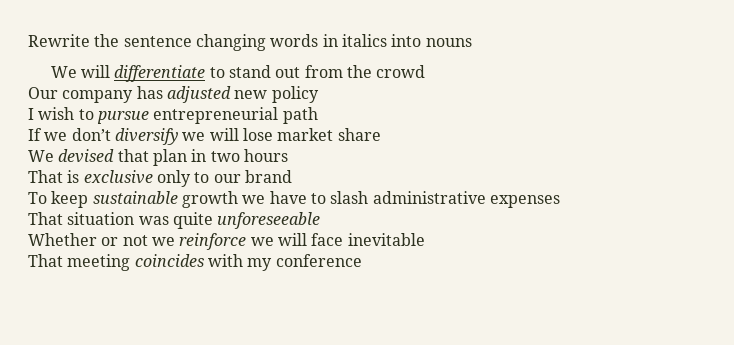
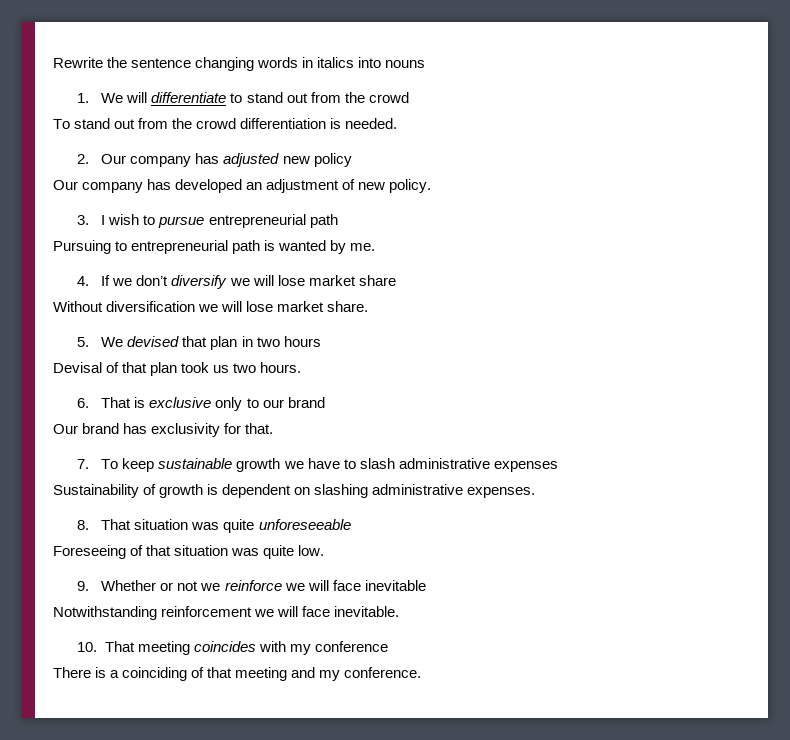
- We will differentiate to stand out from the crowd
+ 1. We will differentiate to stand out from the crowd
- Our company has adjusted new policy
+ To stand out from the crowd differentiation is needed.
+ 2. Our company has adjusted new policy
- I wish to pursue entrepreneurial path
+ Our company has developed an adjustment of new policy.
+ 3. I wish to pursue entrepreneurial path
- If we don’t diversify we will lose market share
+ Pursuing to entrepreneurial path is wanted by me.
+ 4. If we don’t diversify we will lose market share
- We devised that plan in two hours
+ Without diversification we will lose market share.
+ 5. We devised that plan in two hours
- That is exclusive only to our brand
+ Devisal of that plan took us two hours.
+ 6. That is exclusive only to our brand
- To keep sustainable growth we have to slash administrative expenses
+ Our brand has exclusivity for that.
+ 7. To keep sustainable growth we have to slash administrative expenses
- That situation was quite unforeseeable
+ Sustainability of growth is dependent on slashing administrative expenses.
+ 8. That situation was quite unforeseeable
- Whether or not we reinforce we will face inevitable
+ Foreseeing of that situation was quite low.
+ 9. Whether or not we reinforce we will face inevitable
- That meeting coincides with my conference
+ Notwithstanding reinforcement we will face inevitable.
+ 10. That meeting coincides with my conference
+ There is a coinciding of that meeting and my conference.

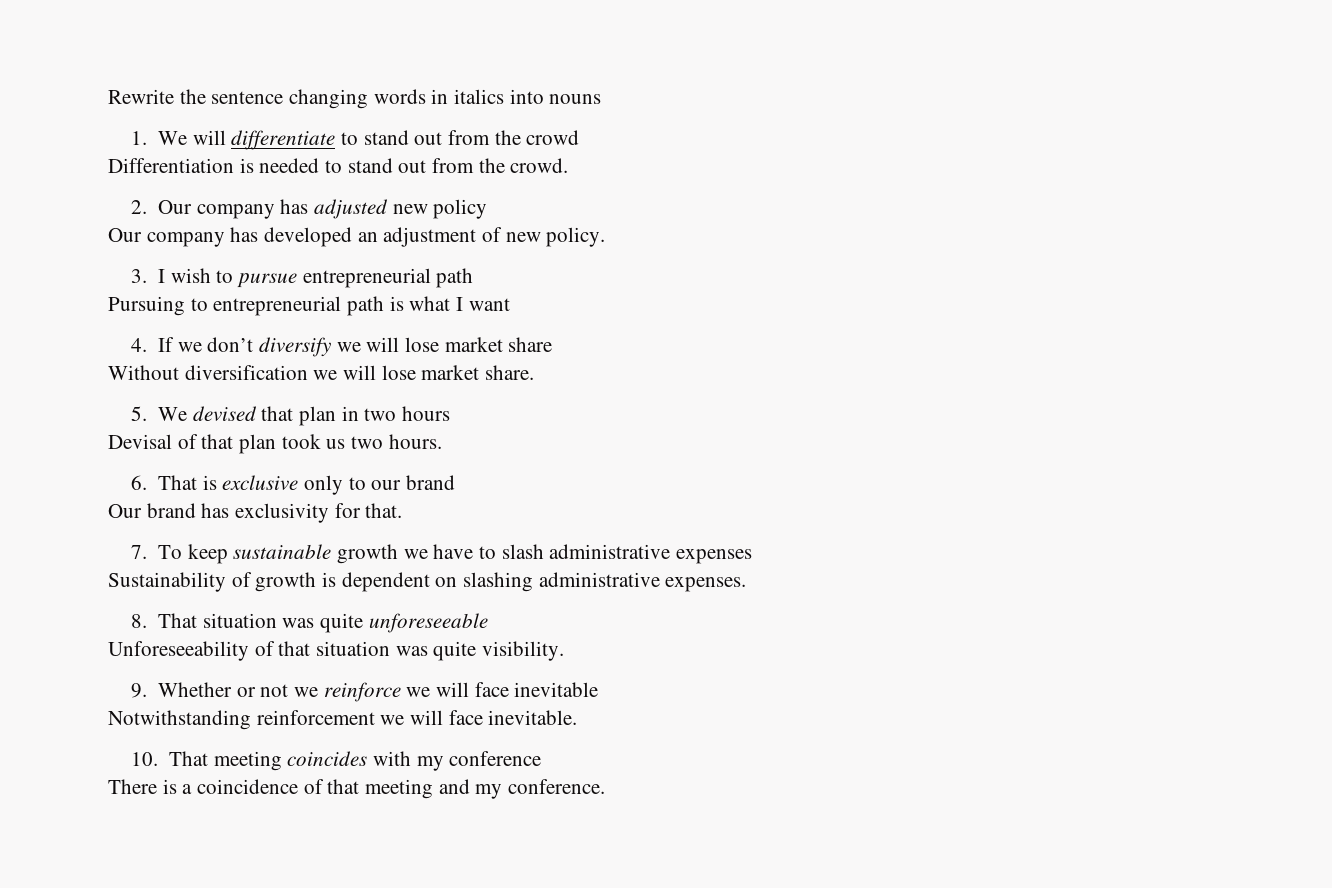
- To stand out from the crowd differentiation is needed.
+ Differentiation is needed to stand out from the crowd.
- Pursuing to entrepreneurial path is wanted by me.
+ Pursuing to entrepreneurial path is what I want
- Foreseeing of that situation was quite low.
+ Unforeseeability of that situation was quite visibility.
- There is a coinciding of that meeting and my conference.
+ There is a coincidence of that meeting and my conference.

